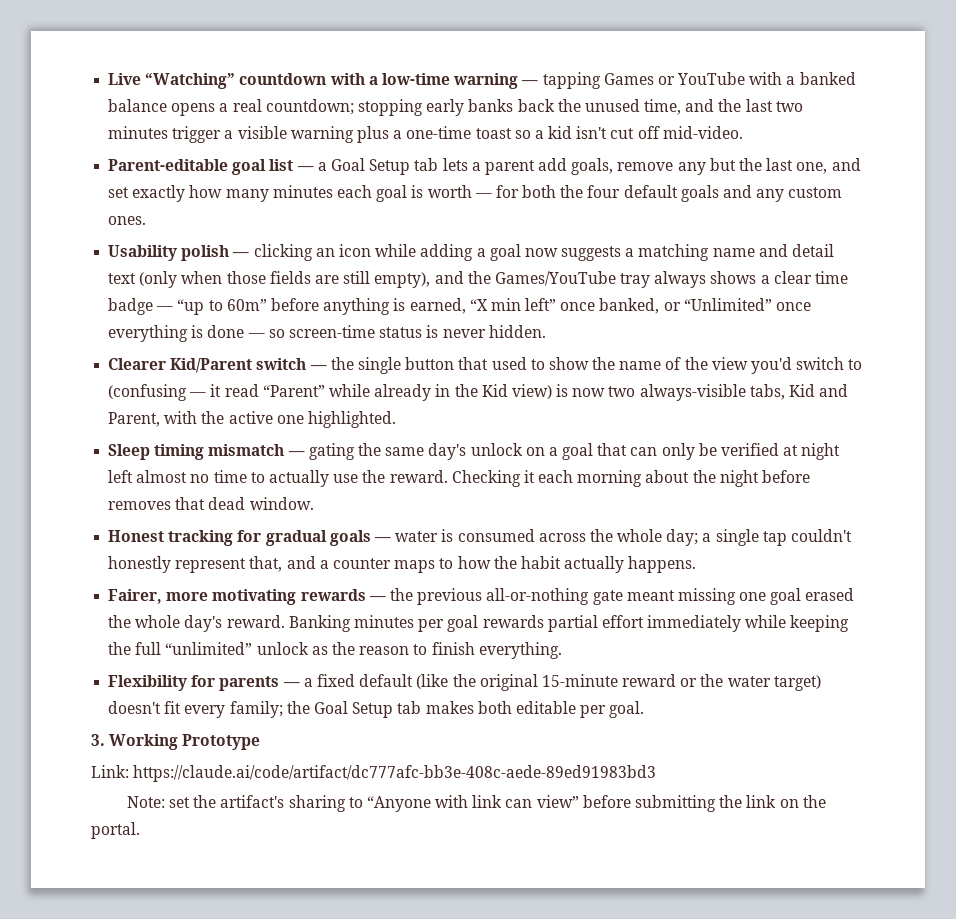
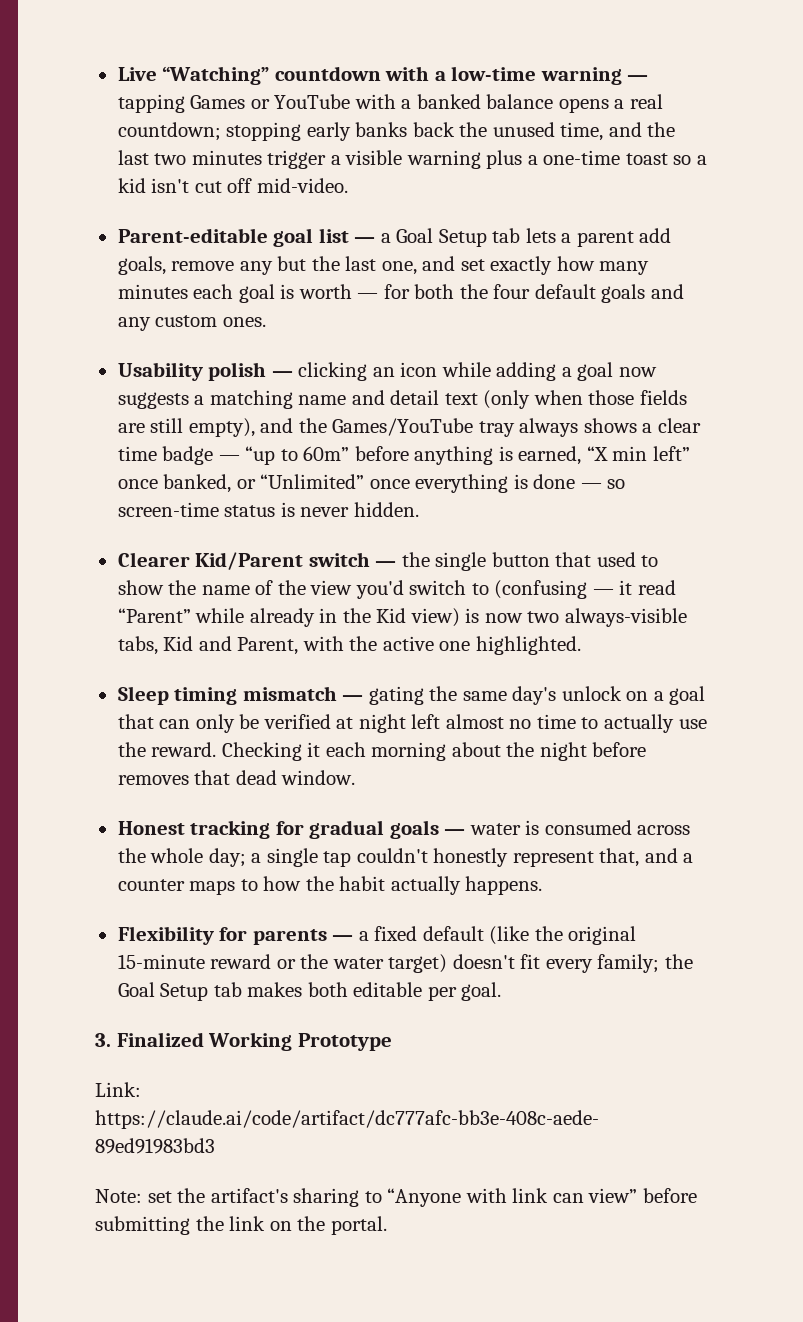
- Fairer, more motivating rewards — the previous all-or-nothing gate meant missing one goal erased the whole day's reward. Banking minutes per goal rewards partial effort immediately while keeping the full “unlimited” unlock as the reason to finish everything.
- 3. Working Prototype
+ 3. Finalized Working Prototype

